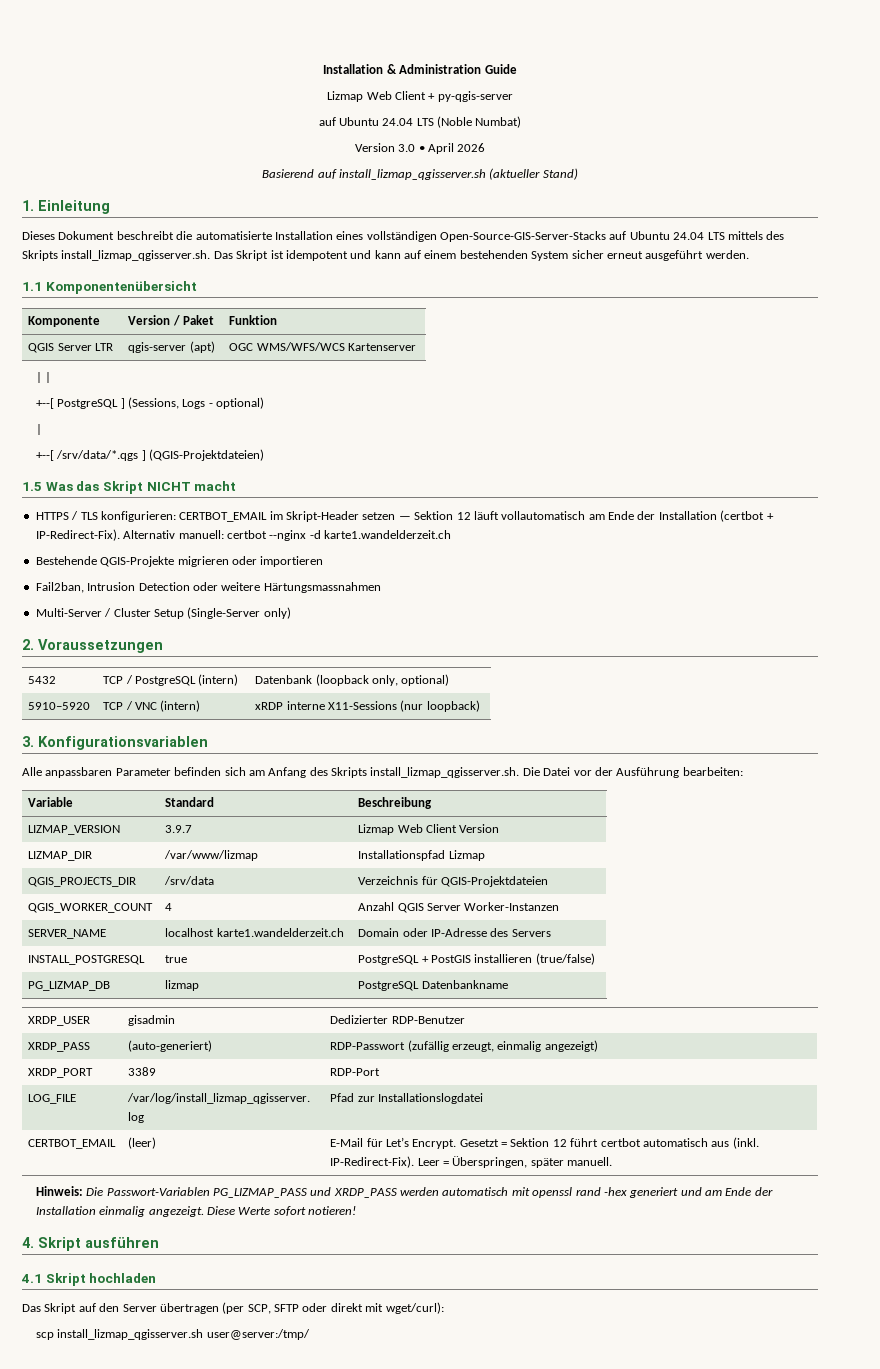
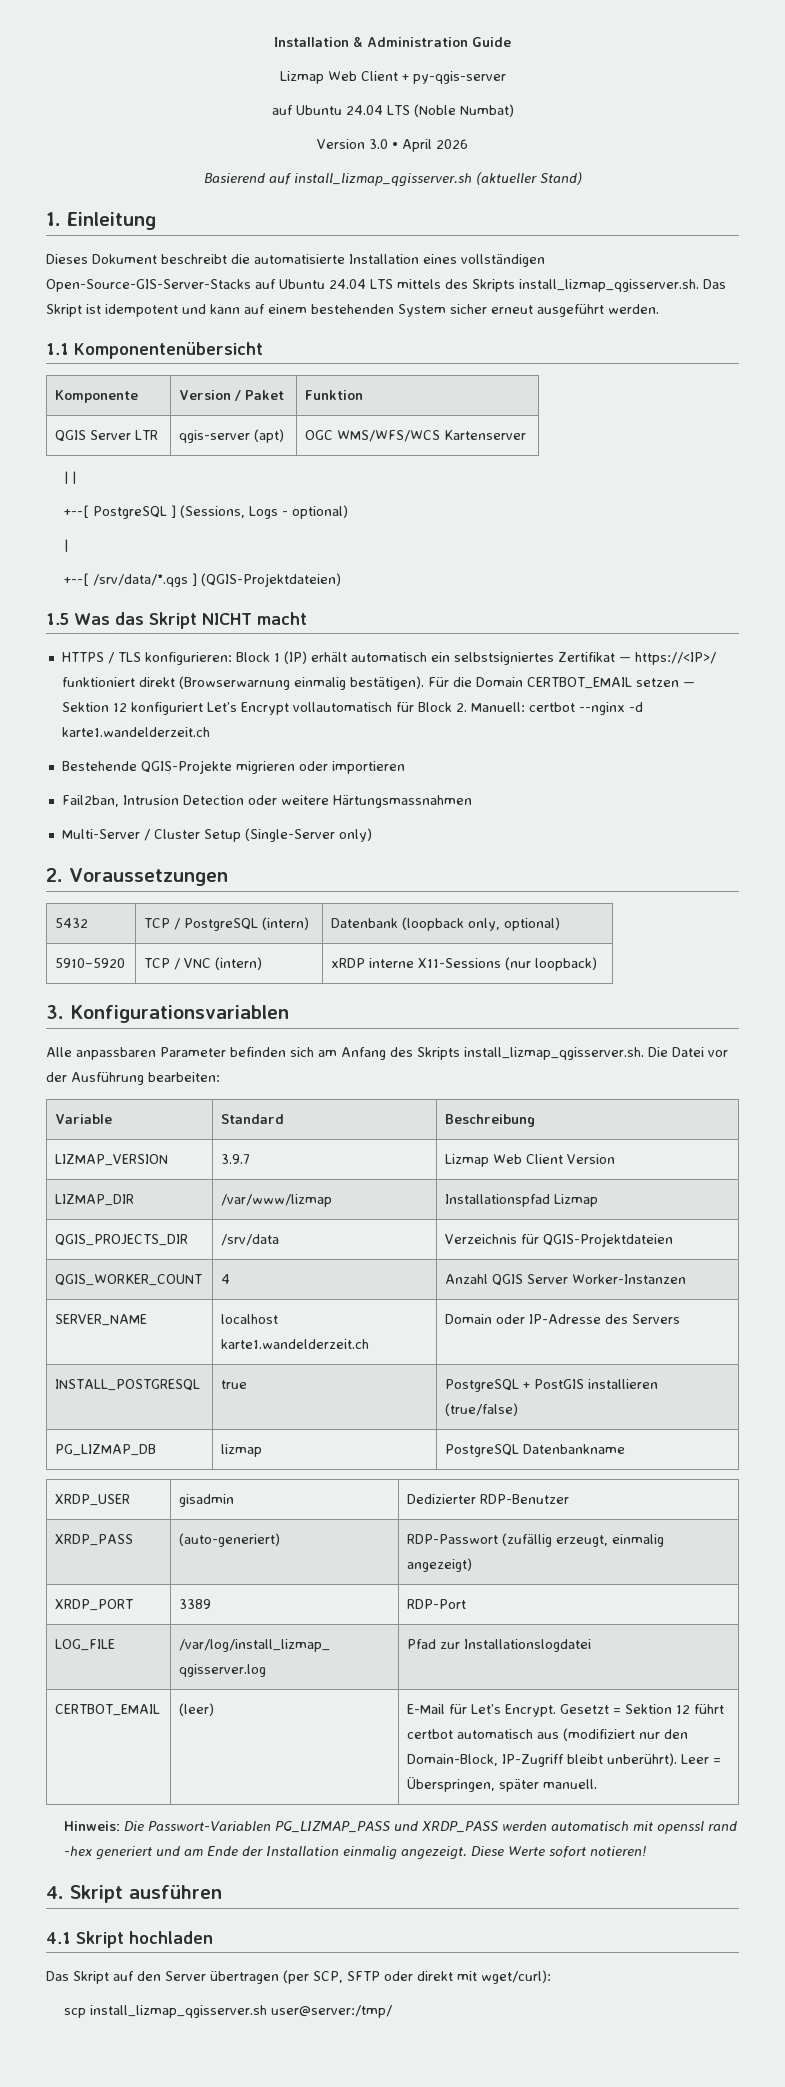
- HTTPS / TLS konfigurieren: CERTBOT_EMAIL im Skript-Header setzen — Sektion 12 läuft vollautomatisch am Ende der Installation (certbot + IP-Redirect-Fix). Alternativ manuell: certbot --nginx -d karte1.wandelderzeit.ch
+ HTTPS / TLS konfigurieren: Block 1 (IP) erhält automatisch ein selbstsigniertes Zertifikat — https://<IP>/ funktioniert direkt (Browserwarnung einmalig bestätigen). Für die Domain CERTBOT_EMAIL setzen — Sektion 12 konfiguriert Let’s Encrypt vollautomatisch für Block 2. Manuell: certbot --nginx -d karte1.wandelderzeit.ch
- CERTBOT_EMAIL | (leer) | E-Mail für Let’s Encrypt. Gesetzt = Sektion 12 führt certbot automatisch aus (inkl. IP-Redirect-Fix). Leer = Überspringen, später manuell.
+ CERTBOT_EMAIL | (leer) | E-Mail für Let’s Encrypt. Gesetzt = Sektion 12 führt certbot automatisch aus (modifiziert nur den Domain-Block, IP-Zugriff bleibt unberührt). Leer = Überspringen, später manuell.

